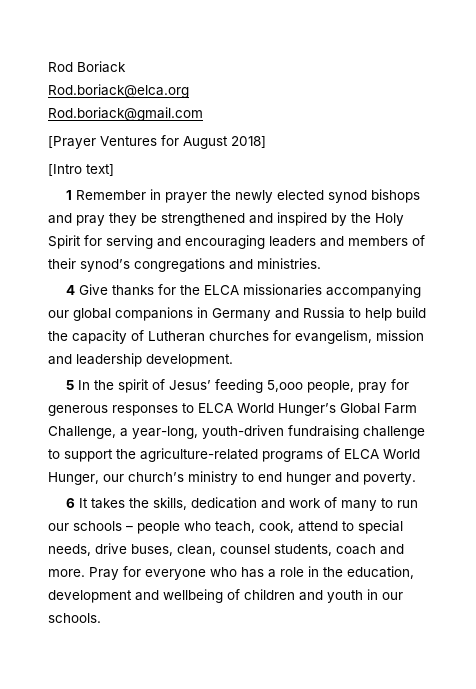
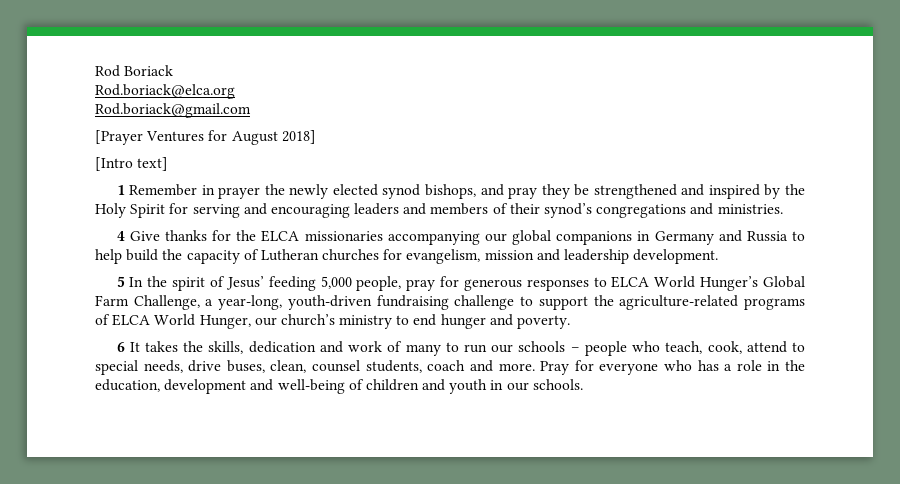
- 1 Remember in prayer the newly elected synod bishops and pray they be strengthened and inspired by the Holy Spirit for serving and encouraging leaders and members of their synod’s congregations and ministries.
+ 1 Remember in prayer the newly elected synod bishops, and pray they be strengthened and inspired by the Holy Spirit for serving and encouraging leaders and members of their synod’s congregations and ministries.
- 5 In the spirit of Jesus’ feeding 5,ooo people, pray for generous responses to ELCA World Hunger’s Global Farm Challenge, a year-long, youth-driven fundraising challenge to support the agriculture-related programs of ELCA World Hunger, our church’s ministry to end hunger and poverty.
+ 5 In the spirit of Jesus’ feeding 5,000 people, pray for generous responses to ELCA World Hunger’s Global Farm Challenge, a year-long, youth-driven fundraising challenge to support the agriculture-related programs of ELCA World Hunger, our church’s ministry to end hunger and poverty.
- Pray for everyone who has a role in the education, development and wellbeing of children and youth in our schools.
+ Pray for everyone who has a role in the education, development and well-being of children and youth in our schools.

